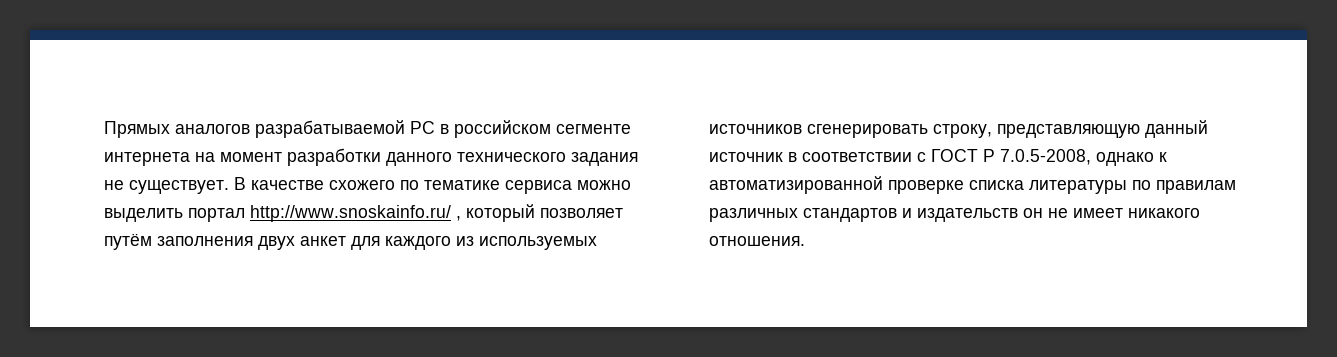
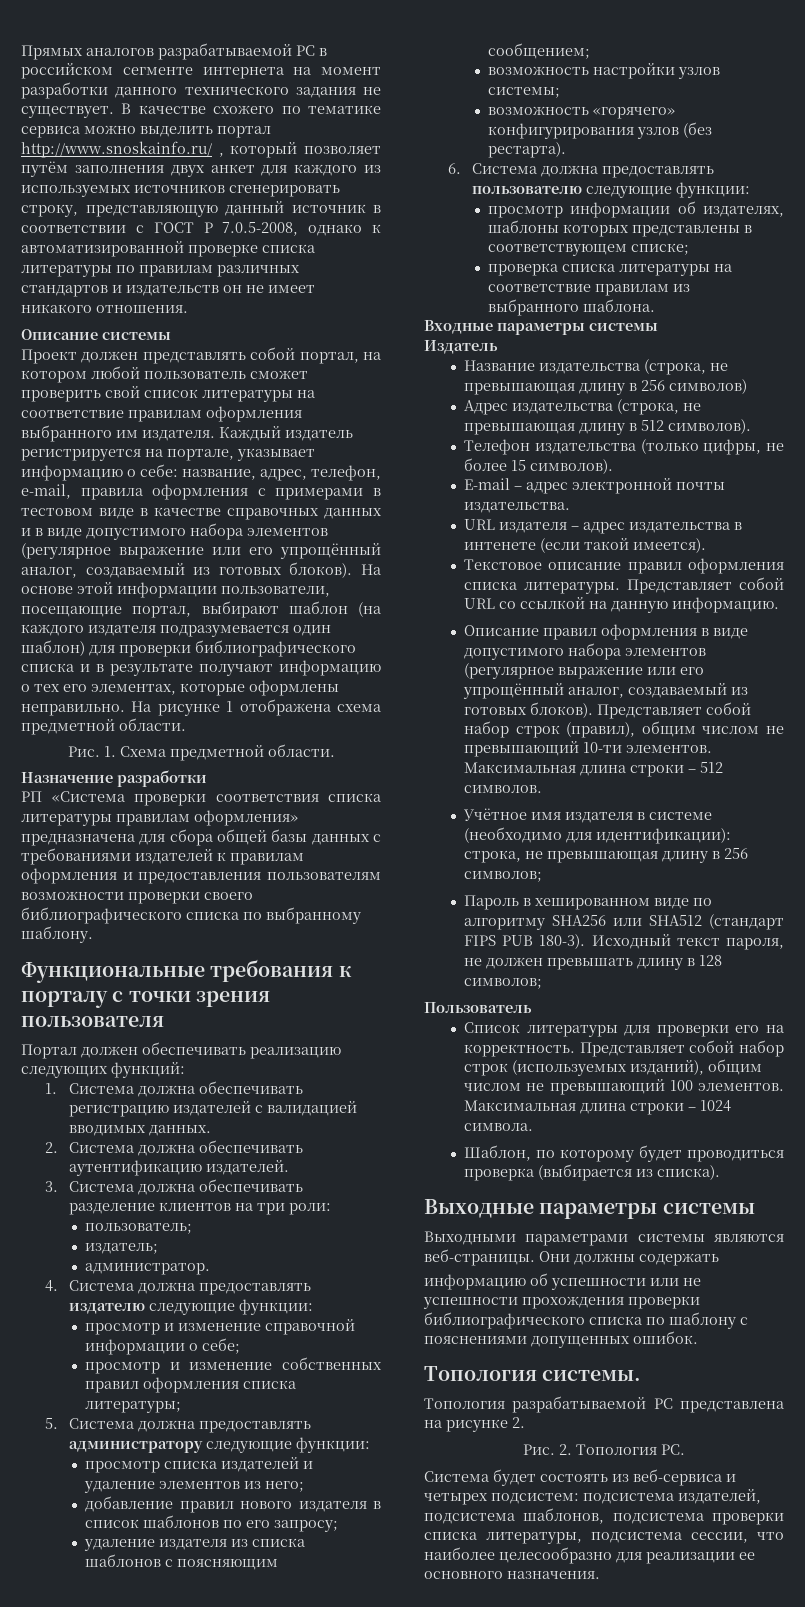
+ Описание системы
+ Проект должен представлять собой портал, на котором любой пользователь сможет проверить свой список литературы на соответствие правилам оформления выбранного им издателя. Каждый издатель регистрируется на портале, указывает информацию о себе: название, адрес, телефон, e-mail, правила оформления с примерами в тестовом виде в качестве справочных данных и в виде допустимого набора элементов (регулярное выражение или его упрощённый аналог, создаваемый из готовых блоков). На основе этой информации пользователи, посещающие портал, выбирают шаблон (на каждого издателя подразумевается один шаблон) для проверки библиографического списка и в результате получают информацию о тех его элементах, которые оформлены неправильно. На рисунке 1 отображена схема предметной области.
+ Рис. 1. Схема предметной области.
+ Назначение разработки
+ РП «Система проверки соответствия списка литературы правилам оформления» предназначена для сбора общей базы данных с требованиями издателей к правилам оформления и предоставления пользователям возможности проверки своего библиографического списка по выбранному шаблону.
+ Функциональные требования к порталу с точки зрения пользователя
+ Портал должен обеспечивать реализацию следующих функций:
+ 1. Система должна обеспечивать регистрацию издателей с валидацией вводимых данных.
+ 2. Система должна обеспечивать аутентификацию издателей.
+ 3. Система должна обеспечивать разделение клиентов на три роли:
+ пользователь;
+ издатель;
+ администратор.
+ 4. Система должна предоставлять издателю следующие функции:
+ просмотр и изменение справочной информации о себе;
+ просмотр и изменение собственных правил оформления списка литературы;
+ 5. Система должна предоставлять администратору следующие функции:
+ просмотр списка издателей и удаление элементов из него;
+ добавление правил нового издателя в список шаблонов по его запросу;
+ удаление издателя из списка шаблонов с поясняющим сообщением;
+ возможность настройки узлов системы;
+ возможность «горячего» конфигурирования узлов (без рестарта).
+ 6. Система должна предоставлять пользователю следующие функции:
+ просмотр информации об издателях, шаблоны которых представлены в соответствующем списке;
+ проверка списка литературы на соответствие правилам из выбранного шаблона.
+ Входные параметры системы
+ Издатель
+ Название издательства (строка, не превышающая длину в 256 символов)
+ Адрес издательства (строка, не превышающая длину в 512 символов).
+ Телефон издательства (только цифры, не более 15 символов).
+ E-mail ‒ адрес электронной почты издательства.
+ URL издателя ‒ адрес издательства в интенете (если такой имеется).
+ Текстовое описание правил оформления списка литературы. Представляет собой URL со ссылкой на данную информацию.
+ Описание правил оформления в виде допустимого набора элементов (регулярное выражение или его упрощённый аналог, создаваемый из готовых блоков). Представляет собой набор строк (правил), общим числом не превышающий 10-ти элементов. Максимальная длина строки – 512 символов.
+ Учётное имя издателя в системе (необходимо для идентификации): строка, не превышающая длину в 256 символов;
+ Пароль в хешированном виде по алгоритму SHA256 или SHA512 (стандарт FIPS PUB 180-3). Исходный текст пароля, не должен превышать длину в 128 символов;
+ Пользователь
+ Список литературы для проверки его на корректность. Представляет собой набор строк (используемых изданий), общим числом не превышающий 100 элементов. Максимальная длина строки – 1024 символа.
+ Шаблон, по которому будет проводиться проверка (выбирается из списка).
+ Выходные параметры системы
+ Выходными параметрами системы являются веб-страницы. Они должны содержать
+ информацию об успешности или не успешности прохождения проверки библиографического списка по шаблону с пояснениями допущенных ошибок.
+ Топология системы.
+ Топология разрабатываемой РС представлена на рисунке 2.
+ Рис. 2. Топология РС.
+ Система будет состоять из веб-сервиса и четырех подсистем: подсистема издателей, подсистема шаблонов, подсистема проверки списка литературы, подсистема сессии, что наиболее целесообразно для реализации ее основного назначения.

